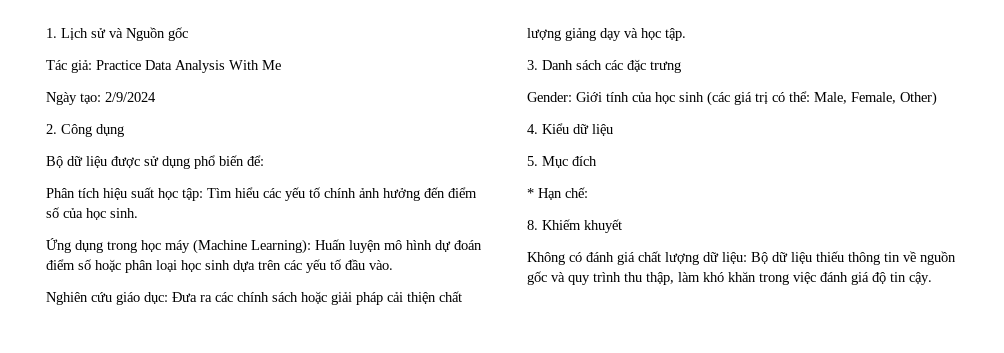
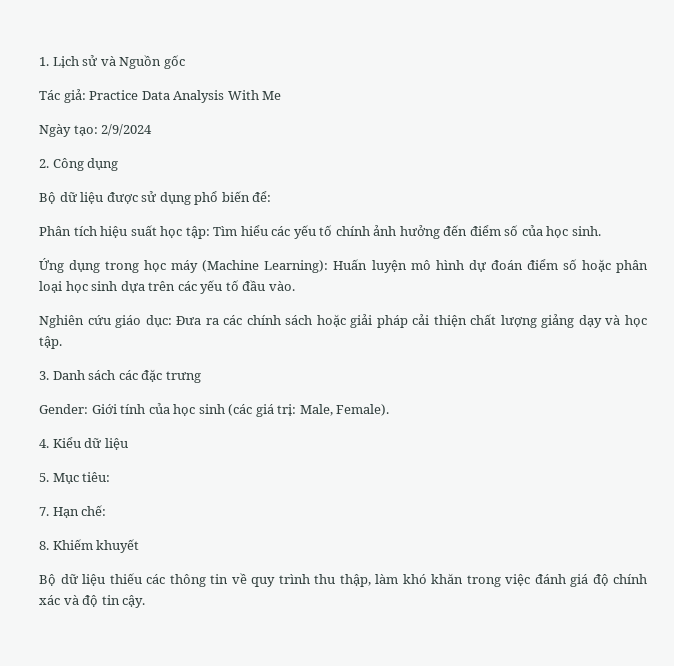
- Gender: Giới tính của học sinh (các giá trị có thể: Male, Female, Other)
+ Gender: Giới tính của học sinh (các giá trị: Male, Female).
- 5. Mục đích
- * Hạn chế:
+ 5. Mục tiêu:
+ 7. Hạn chế:
- Không có đánh giá chất lượng dữ liệu: Bộ dữ liệu thiếu thông tin về nguồn gốc và quy trình thu thập, làm khó khăn trong việc đánh giá độ tin cậy.
+ Bộ dữ liệu thiếu các thông tin về quy trình thu thập, làm khó khăn trong việc đánh giá độ chính xác và độ tin cậy.

